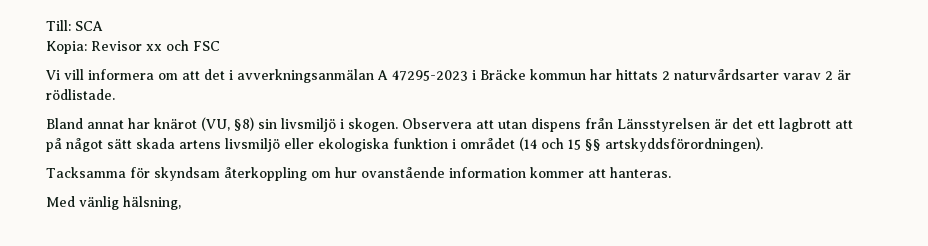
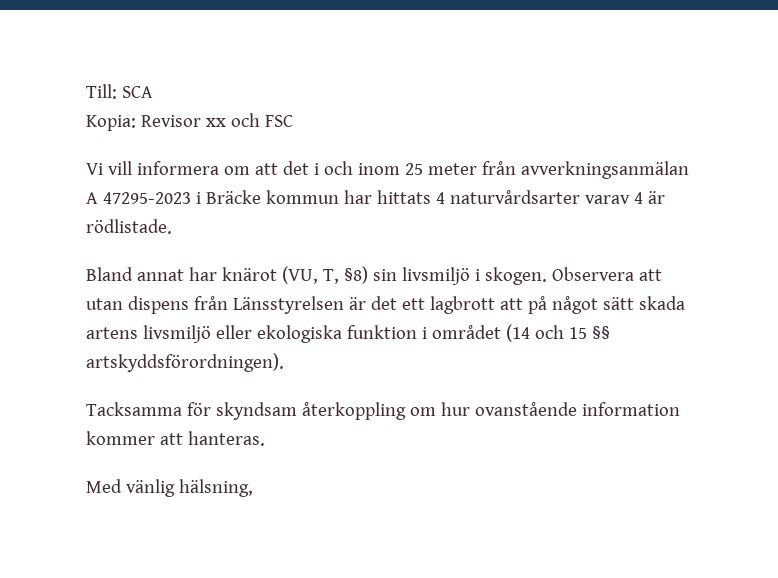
- Vi vill informera om att det i avverkningsanmälan A 47295-2023 i Bräcke kommun har hittats 2 naturvårdsarter varav 2 är rödlistade.
+ Vi vill informera om att det i och inom 25 meter från avverkningsanmälan A 47295-2023 i Bräcke kommun har hittats 4 naturvårdsarter varav 4 är rödlistade.
- Bland annat har knärot (VU, §8) sin livsmiljö i skogen.
+ Bland annat har knärot (VU, T, §8) sin livsmiljö i skogen.

